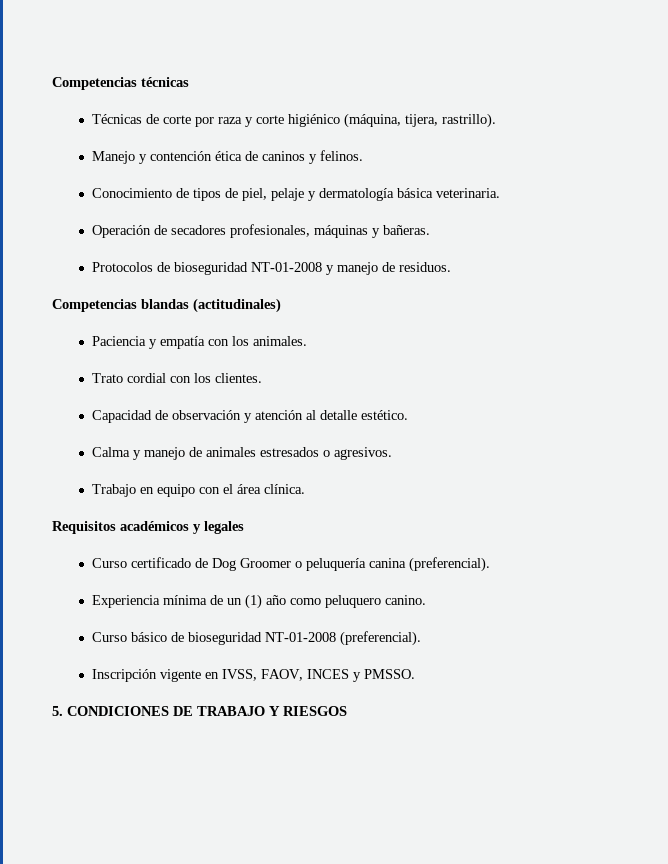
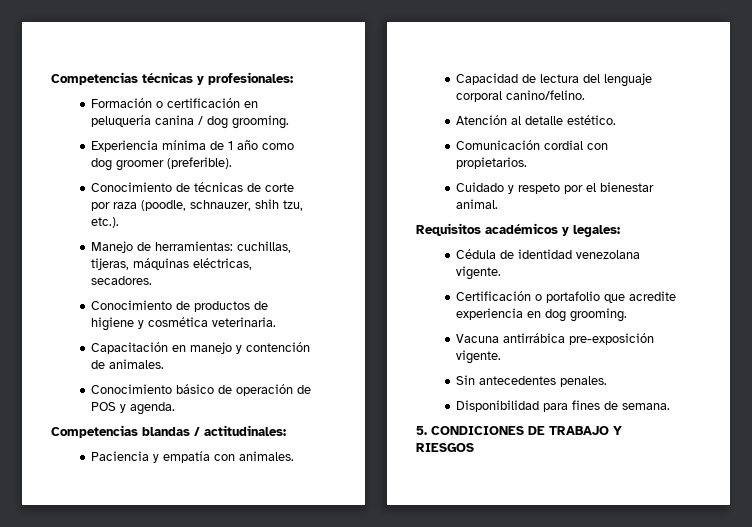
- Competencias técnicas
- Técnicas de corte por raza y corte higiénico (máquina, tijera, rastrillo).
- Manejo y contención ética de caninos y felinos.
- Conocimiento de tipos de piel, pelaje y dermatología básica veterinaria.
- Operación de secadores profesionales, máquinas y bañeras.
- Protocolos de bioseguridad NT-01-2008 y manejo de residuos.
+ Competencias técnicas y profesionales:
+ Formación o certificación en peluquería canina / dog grooming.
+ Experiencia mínima de 1 año como dog groomer (preferible).
+ Conocimiento de técnicas de corte por raza (poodle, schnauzer, shih tzu, etc.).
+ Manejo de herramientas: cuchillas, tijeras, máquinas eléctricas, secadores.
+ Conocimiento de productos de higiene y cosmética veterinaria.
+ Capacitación en manejo y contención de animales.
+ Conocimiento básico de operación de POS y agenda.
- Competencias blandas (actitudinales)
+ Competencias blandas / actitudinales:
- Paciencia y empatía con los animales.
- Trato cordial con los clientes.
- Capacidad de observación y atención al detalle estético.
- Calma y manejo de animales estresados o agresivos.
- Trabajo en equipo con el área clínica.
- Requisitos académicos y legales
- Curso certificado de Dog Groomer o peluquería canina (preferencial).
- Experiencia mínima de un (1) año como peluquero canino.
- Curso básico de bioseguridad NT-01-2008 (preferencial).
- Inscripción vigente en IVSS, FAOV, INCES y PMSSO.
+ Paciencia y empatía con animales.
+ Capacidad de lectura del lenguaje corporal canino/felino.
+ Atención al detalle estético.
+ Comunicación cordial con propietarios.
+ Cuidado y respeto por el bienestar animal.
+ Requisitos académicos y legales:
+ Cédula de identidad venezolana vigente.
+ Certificación o portafolio que acredite experiencia en dog grooming.
+ Vacuna antirrábica pre-exposición vigente.
+ Sin antecedentes penales.
+ Disponibilidad para fines de semana.

